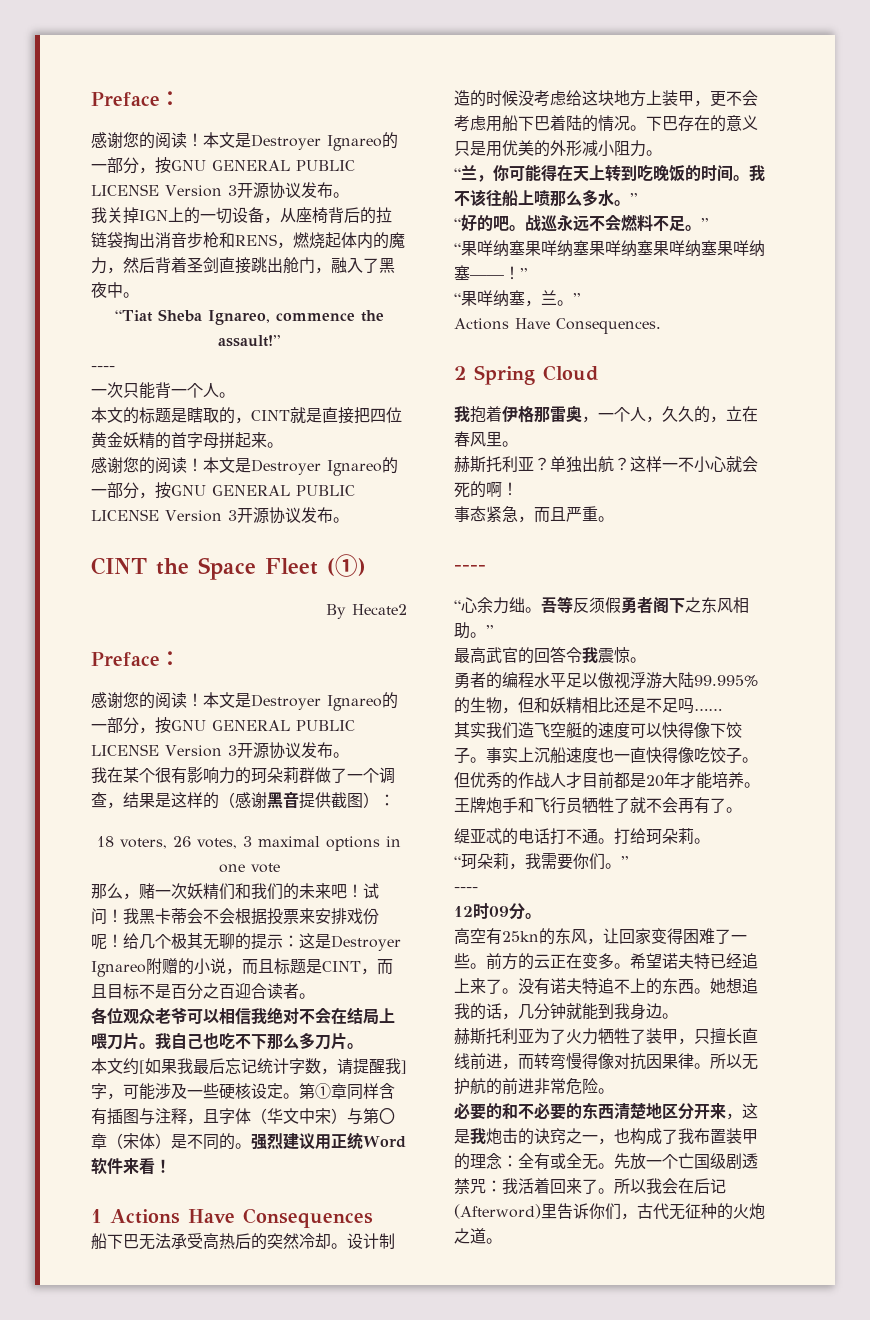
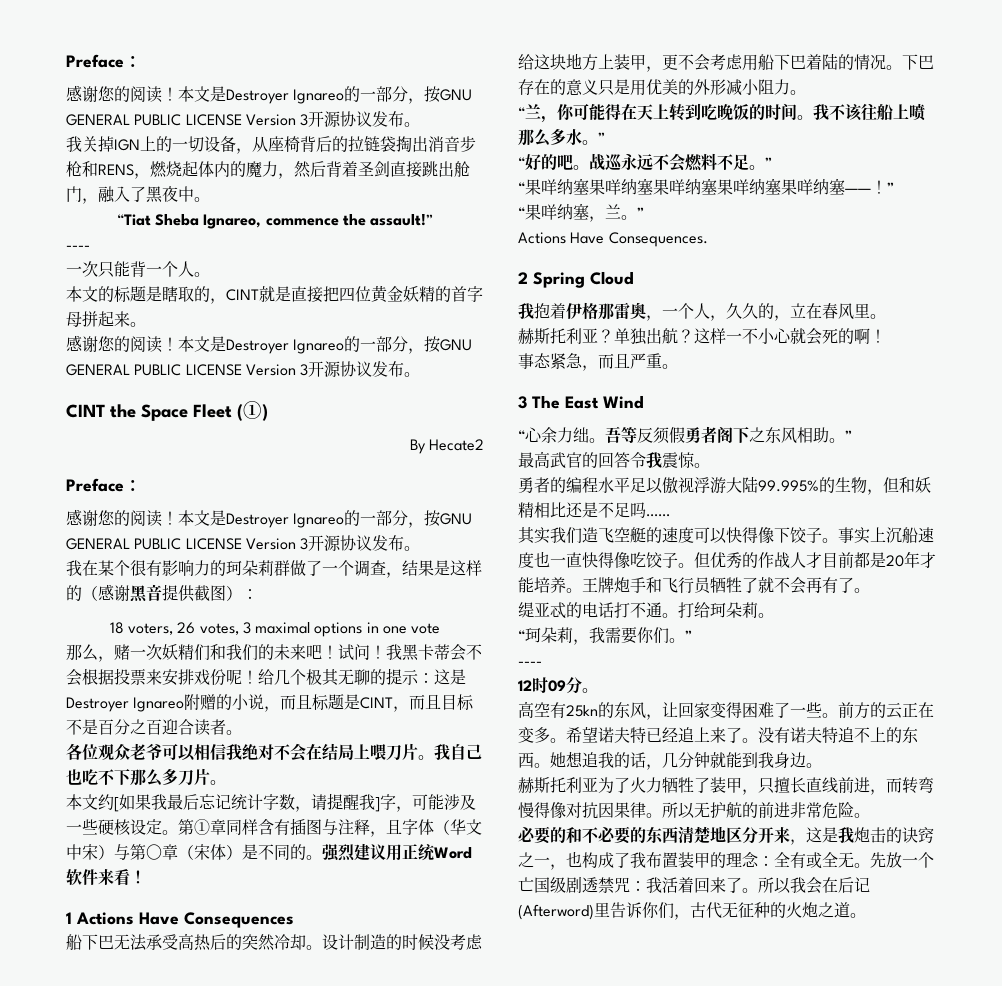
  事态紧急，而且严重。
- ----
+ 3 The East Wind

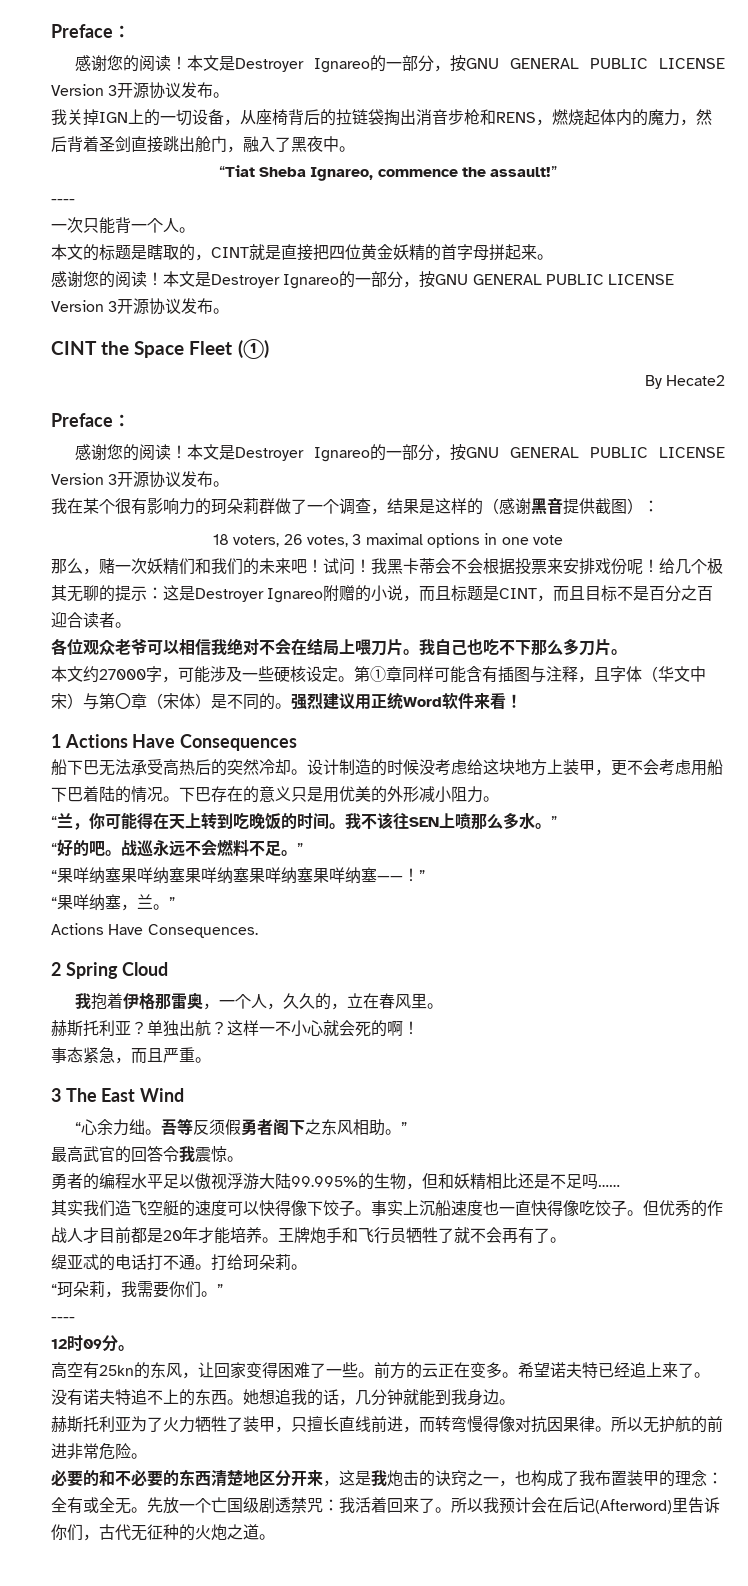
- 本文约[如果我最后忘记统计字数，请提醒我]字，可能涉及一些硬核设定。
+ 本文约27000字，可能涉及一些硬核设定。
- 第①章同样含有插图与注释，且字体（华文中宋）与第〇章（宋体）是不同的。
+ 第①章同样可能含有插图与注释，且字体（华文中宋）与第〇章（宋体）是不同的。
- 我不该往船上喷那么多水。”
+ 我不该往SEN上喷那么多水。”
- 所以我会在后记(Afterword)里告诉你们，古代无征种的火炮之道。
+ 所以我预计会在后记(Afterword)里告诉你们，古代无征种的火炮之道。

